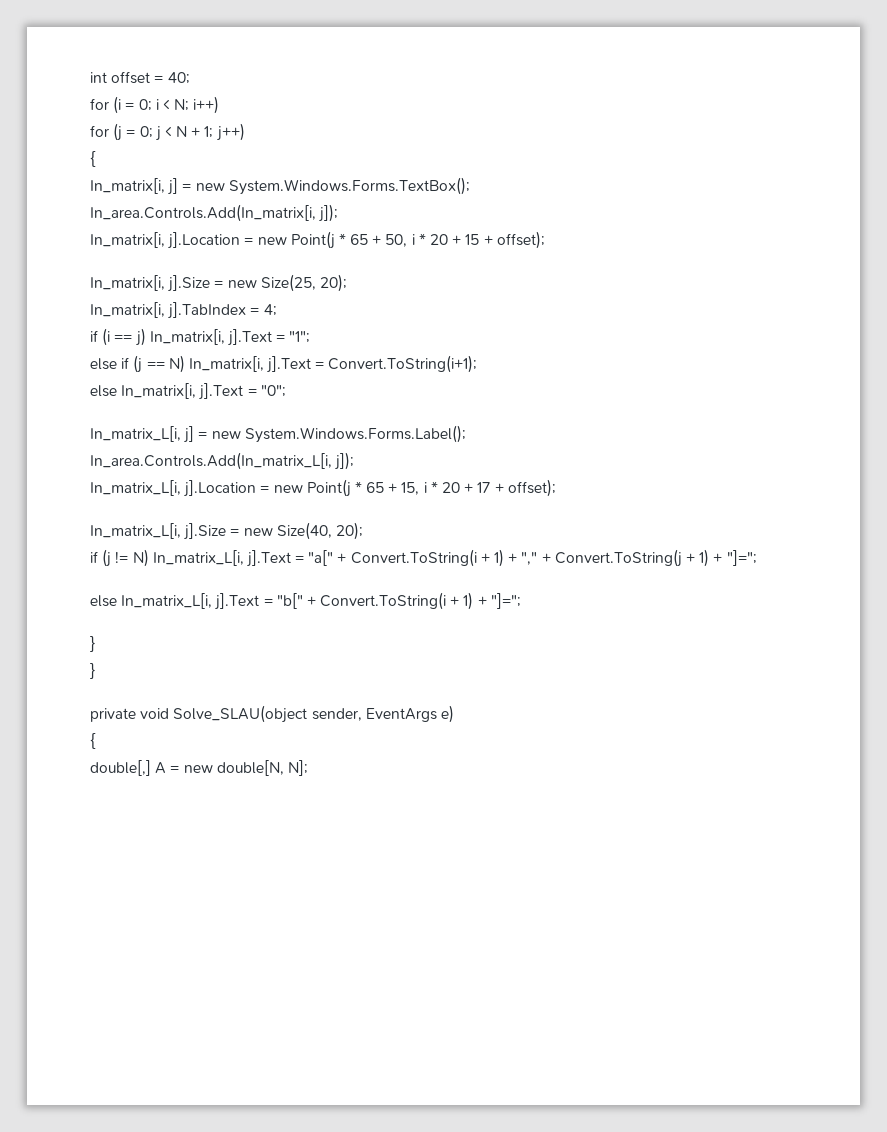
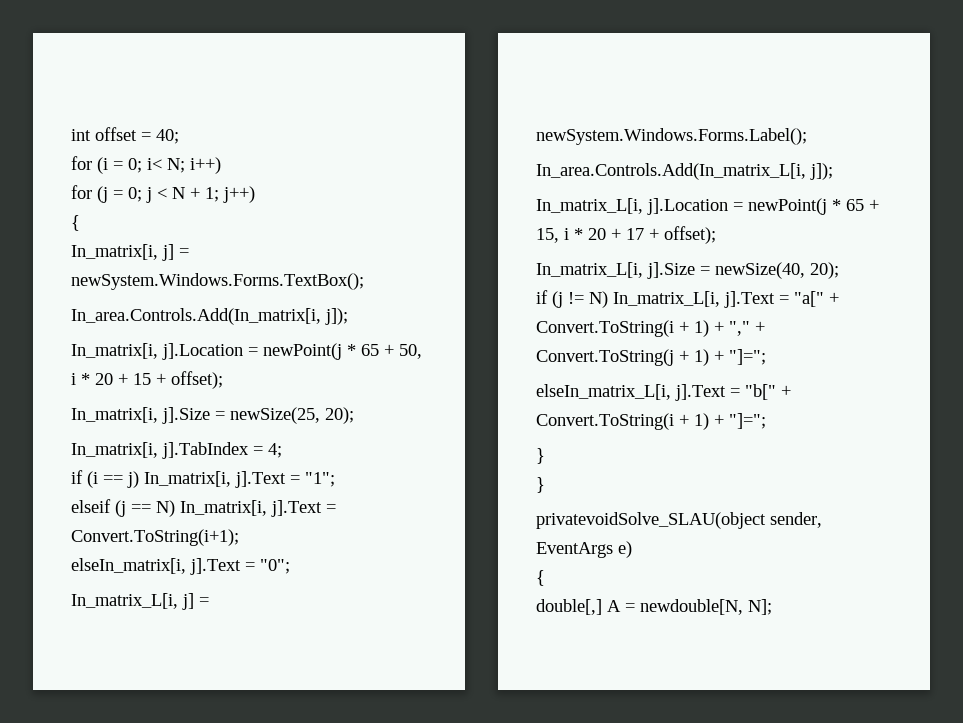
- for (i = 0; i < N; i++)
+ for (i = 0; i< N; i++)
- In_matrix[i, j] = new System.Windows.Forms.TextBox();
+ In_matrix[i, j] = newSystem.Windows.Forms.TextBox();
- In_matrix[i, j].Location = new Point(j * 65 + 50, i * 20 + 15 + offset);
+ In_matrix[i, j].Location = newPoint(j * 65 + 50, i * 20 + 15 + offset);
- In_matrix[i, j].Size = new Size(25, 20);
+ In_matrix[i, j].Size = newSize(25, 20);
- else if (j == N) In_matrix[i, j].Text = Convert.ToString(i+1);
+ elseif (j == N) In_matrix[i, j].Text = Convert.ToString(i+1);
- else In_matrix[i, j].Text = "0";
+ elseIn_matrix[i, j].Text = "0";
- In_matrix_L[i, j] = new System.Windows.Forms.Label();
+ In_matrix_L[i, j] = newSystem.Windows.Forms.Label();
- In_matrix_L[i, j].Location = new Point(j * 65 + 15, i * 20 + 17 + offset);
+ In_matrix_L[i, j].Location = newPoint(j * 65 + 15, i * 20 + 17 + offset);
- In_matrix_L[i, j].Size = new Size(40, 20);
+ In_matrix_L[i, j].Size = newSize(40, 20);
- else In_matrix_L[i, j].Text = "b[" + Convert.ToString(i + 1) + "]=";
+ elseIn_matrix_L[i, j].Text = "b[" + Convert.ToString(i + 1) + "]=";
- private void Solve_SLAU(object sender, EventArgs e)
+ privatevoidSolve_SLAU(object sender, EventArgs e)
- double[,] A = new double[N, N];
+ double[,] A = newdouble[N, N];

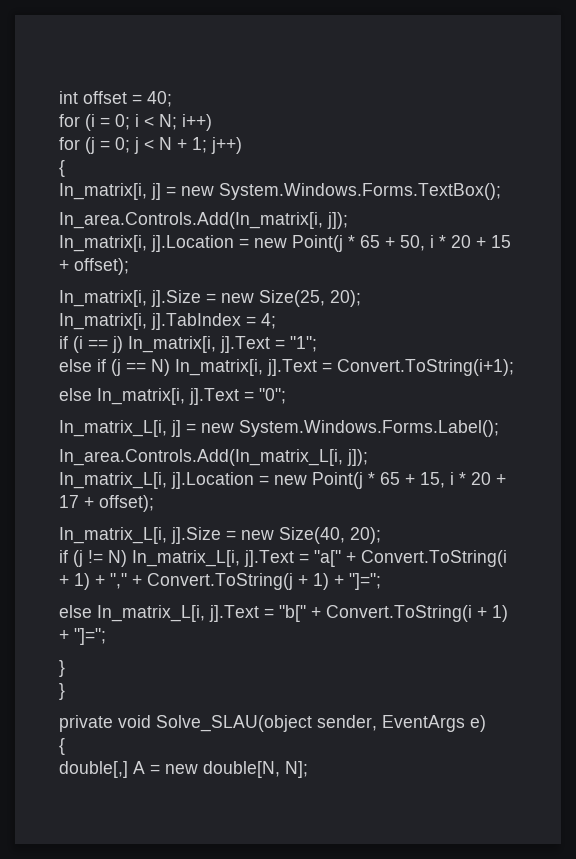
- for (i = 0; i< N; i++)
+ for (i = 0; i < N; i++)
- In_matrix[i, j] = newSystem.Windows.Forms.TextBox();
+ In_matrix[i, j] = new System.Windows.Forms.TextBox();
- In_matrix[i, j].Location = newPoint(j * 65 + 50, i * 20 + 15 + offset);
+ In_matrix[i, j].Location = new Point(j * 65 + 50, i * 20 + 15 + offset);
- In_matrix[i, j].Size = newSize(25, 20);
+ In_matrix[i, j].Size = new Size(25, 20);
- elseif (j == N) In_matrix[i, j].Text = Convert.ToString(i+1);
+ else if (j == N) In_matrix[i, j].Text = Convert.ToString(i+1);
- elseIn_matrix[i, j].Text = "0";
+ else In_matrix[i, j].Text = "0";
- In_matrix_L[i, j] = newSystem.Windows.Forms.Label();
+ In_matrix_L[i, j] = new System.Windows.Forms.Label();
- In_matrix_L[i, j].Location = newPoint(j * 65 + 15, i * 20 + 17 + offset);
+ In_matrix_L[i, j].Location = new Point(j * 65 + 15, i * 20 + 17 + offset);
- In_matrix_L[i, j].Size = newSize(40, 20);
+ In_matrix_L[i, j].Size = new Size(40, 20);
- elseIn_matrix_L[i, j].Text = "b[" + Convert.ToString(i + 1) + "]=";
+ else In_matrix_L[i, j].Text = "b[" + Convert.ToString(i + 1) + "]=";
- privatevoidSolve_SLAU(object sender, EventArgs e)
+ private void Solve_SLAU(object sender, EventArgs e)
- double[,] A = newdouble[N, N];
+ double[,] A = new double[N, N];

